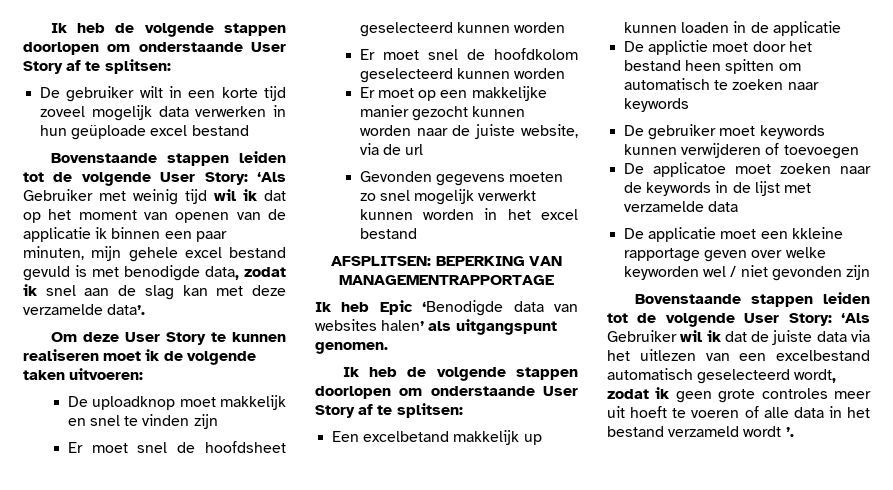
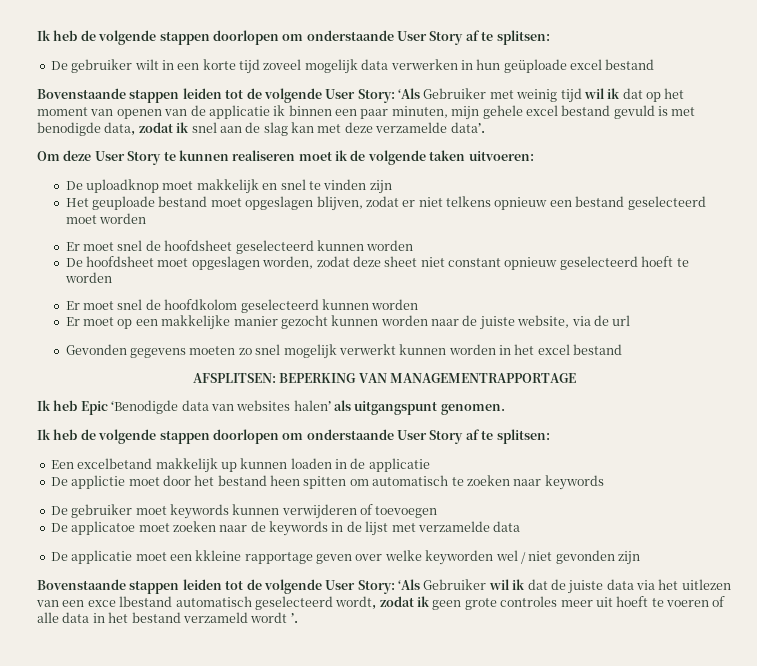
+ Het geuploade bestand moet opgeslagen blijven, zodat er niet telkens opnieuw een bestand geselecteerd moet worden
+ De hoofdsheet moet opgeslagen worden, zodat deze sheet niet constant opnieuw geselecteerd hoeft te worden
- Bovenstaande stappen leiden tot de volgende User Story: ‘Als Gebruiker wil ik dat de juiste data via het uitlezen van een excelbestand automatisch geselecteerd wordt, zodat ik geen grote controles meer uit hoeft te voeren of alle data in het bestand verzameld wordt ’.
+ Bovenstaande stappen leiden tot de volgende User Story: ‘Als Gebruiker wil ik dat de juiste data via het uitlezen van een exce lbestand automatisch geselecteerd wordt, zodat ik geen grote controles meer uit hoeft te voeren of alle data in het bestand verzameld wordt ’.

